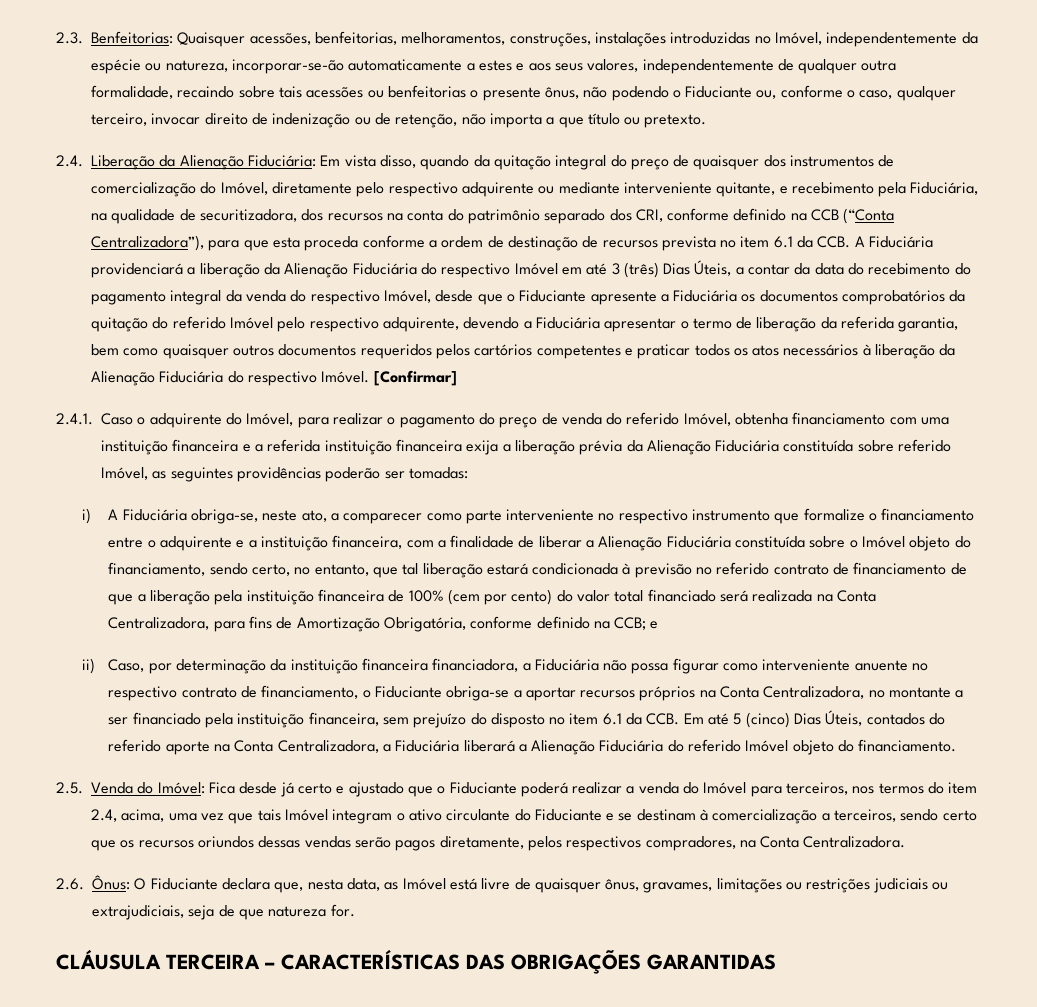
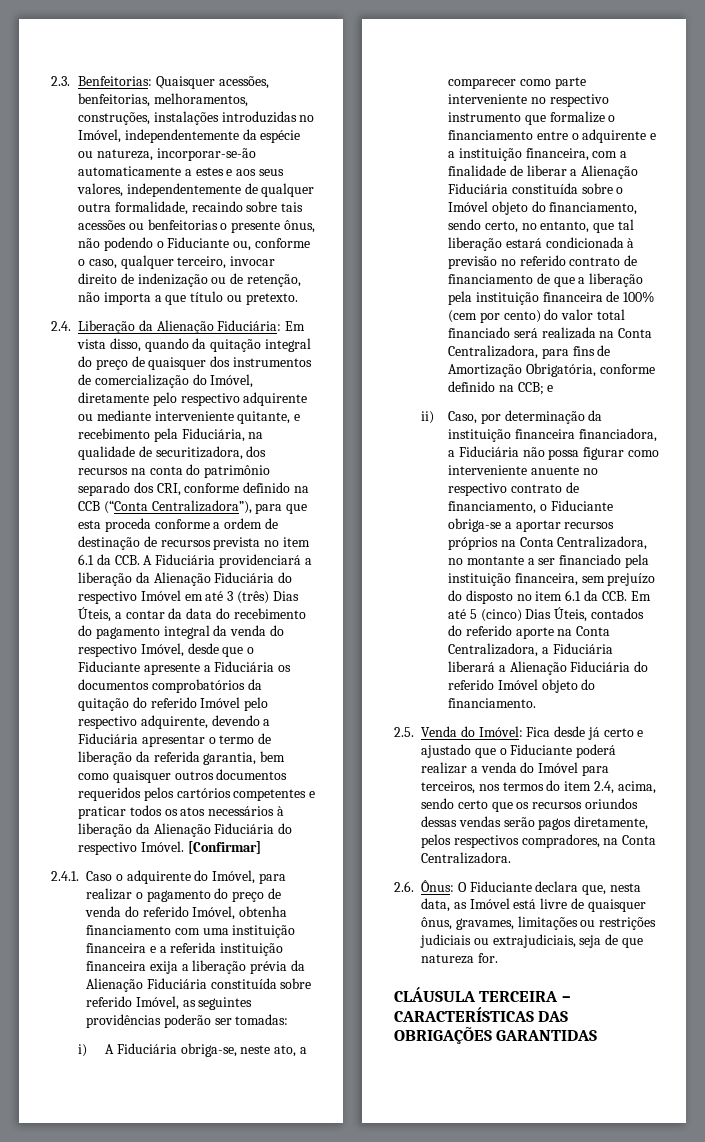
- 2.5. Venda do Imóvel: Fica desde já certo e ajustado que o Fiduciante poderá realizar a venda do Imóvel para terceiros, nos termos do item 2.4, acima, uma vez que tais Imóvel integram o ativo circulante do Fiduciante e se destinam à comercialização a terceiros, sendo certo que os recursos oriundos dessas vendas serão pagos diretamente, pelos respectivos compradores, na Conta Centralizadora.
+ 2.5. Venda do Imóvel: Fica desde já certo e ajustado que o Fiduciante poderá realizar a venda do Imóvel para terceiros, nos termos do item 2.4, acima, sendo certo que os recursos oriundos dessas vendas serão pagos diretamente, pelos respectivos compradores, na Conta Centralizadora.

